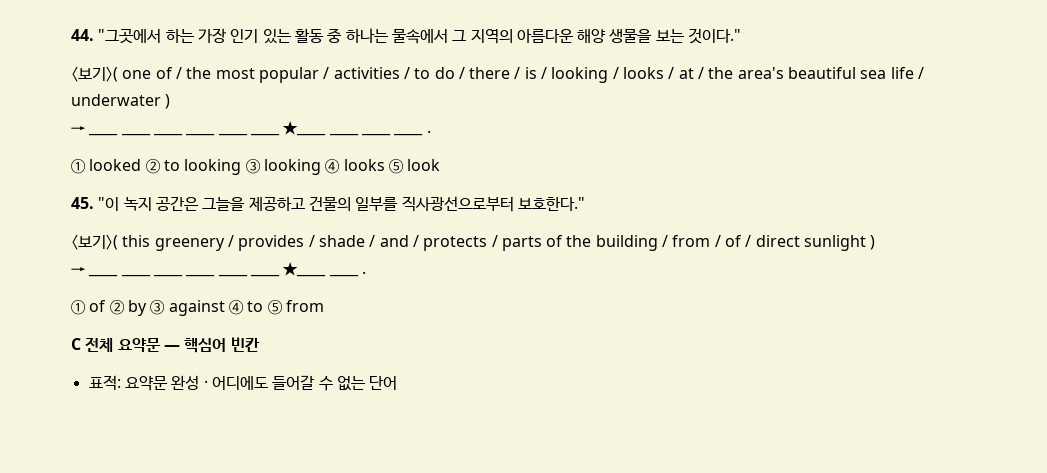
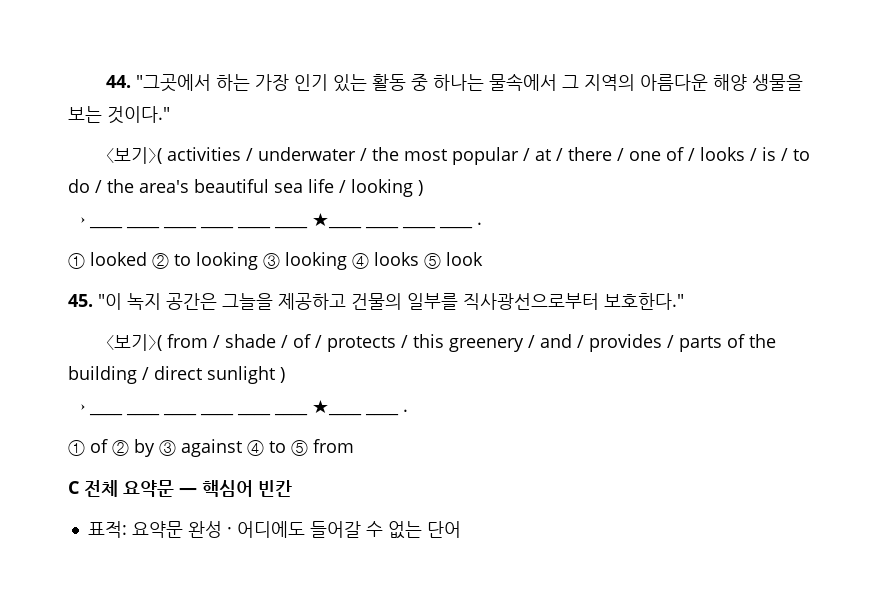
- 〈보기〉( one of / the most popular / activities / to do / there / is / looking / looks / at / the area's beautiful sea life / underwater )
+ 〈보기〉( activities / underwater / the most popular / at / there / one of / looks / is / to do / the area's beautiful sea life / looking )
- 〈보기〉( this greenery / provides / shade / and / protects / parts of the building / from / of / direct sunlight )
+ 〈보기〉( from / shade / of / protects / this greenery / and / provides / parts of the building / direct sunlight )

